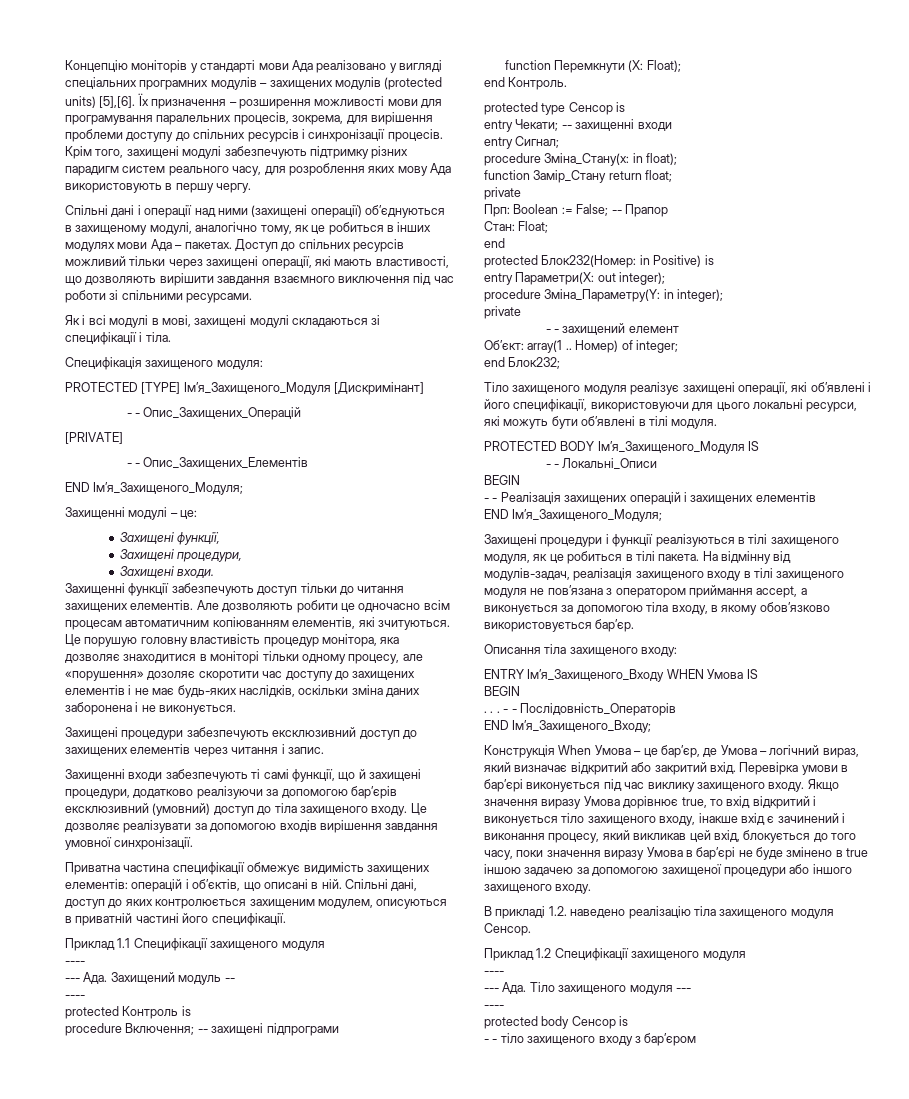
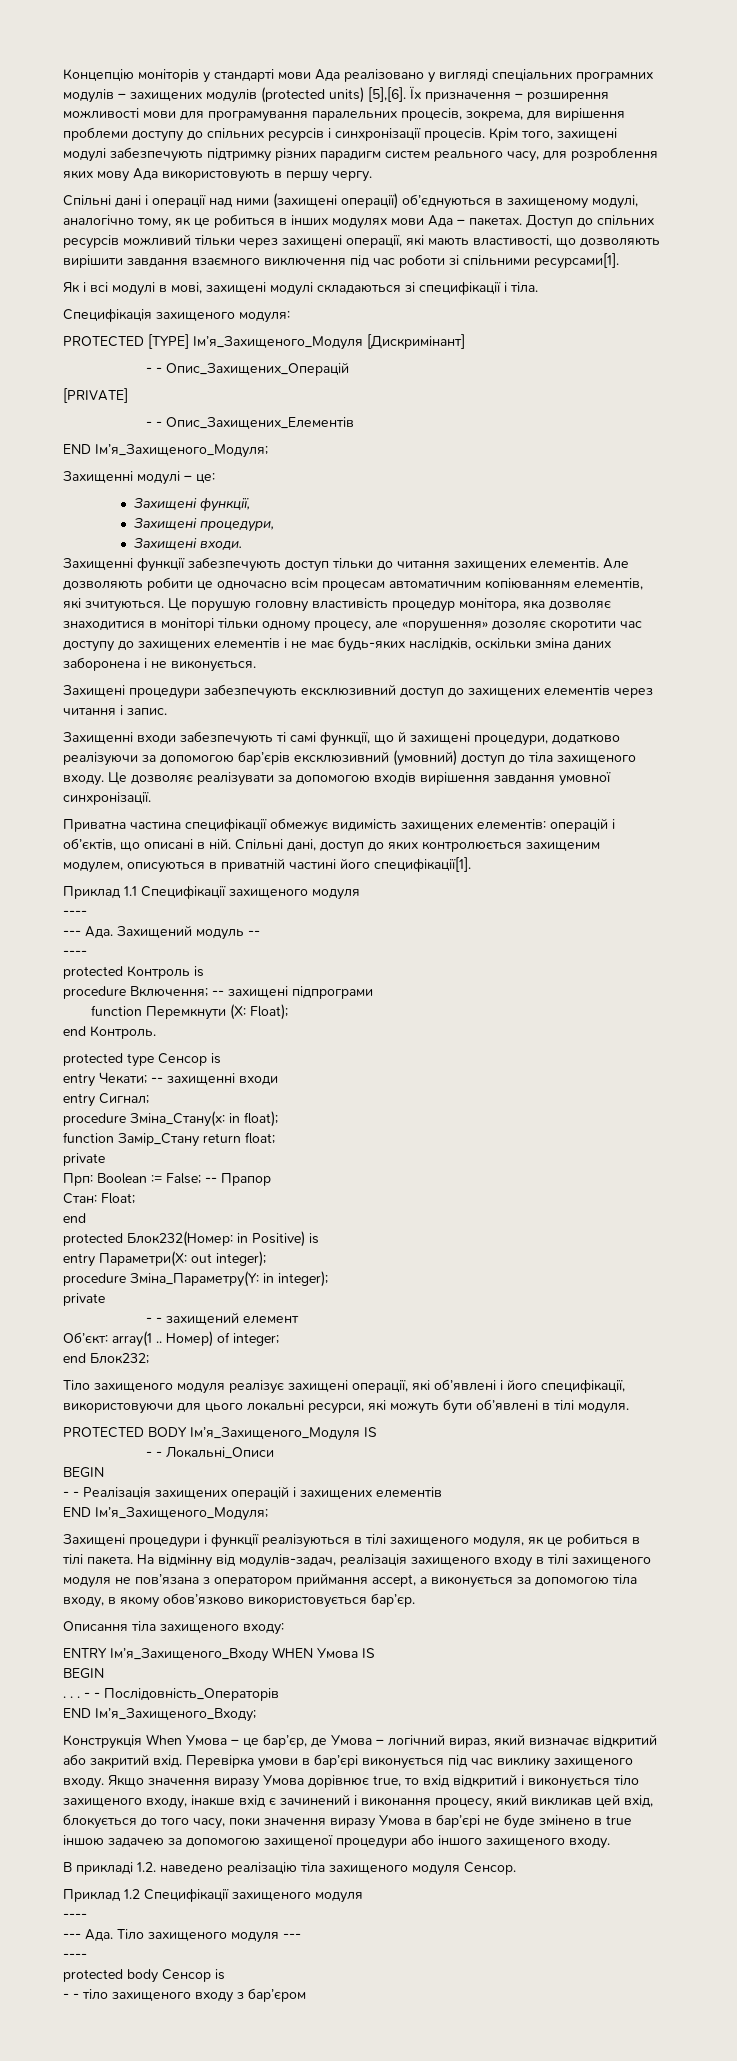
- Доступ до спільних ресурсів можливий тільки через захищені операції, які мають властивості, що дозволяють вирішити завдання взаємного виключення під час роботи зі спільними ресурсами.
+ Доступ до спільних ресурсів можливий тільки через захищені операції, які мають властивості, що дозволяють вирішити завдання взаємного виключення під час роботи зі спільними ресурсами[1].
- Спільні дані, доступ до яких контролюється захищеним модулем, описуються в приватній частині його специфікації.
+ Спільні дані, доступ до яких контролюється захищеним модулем, описуються в приватній частині його специфікації[1].

